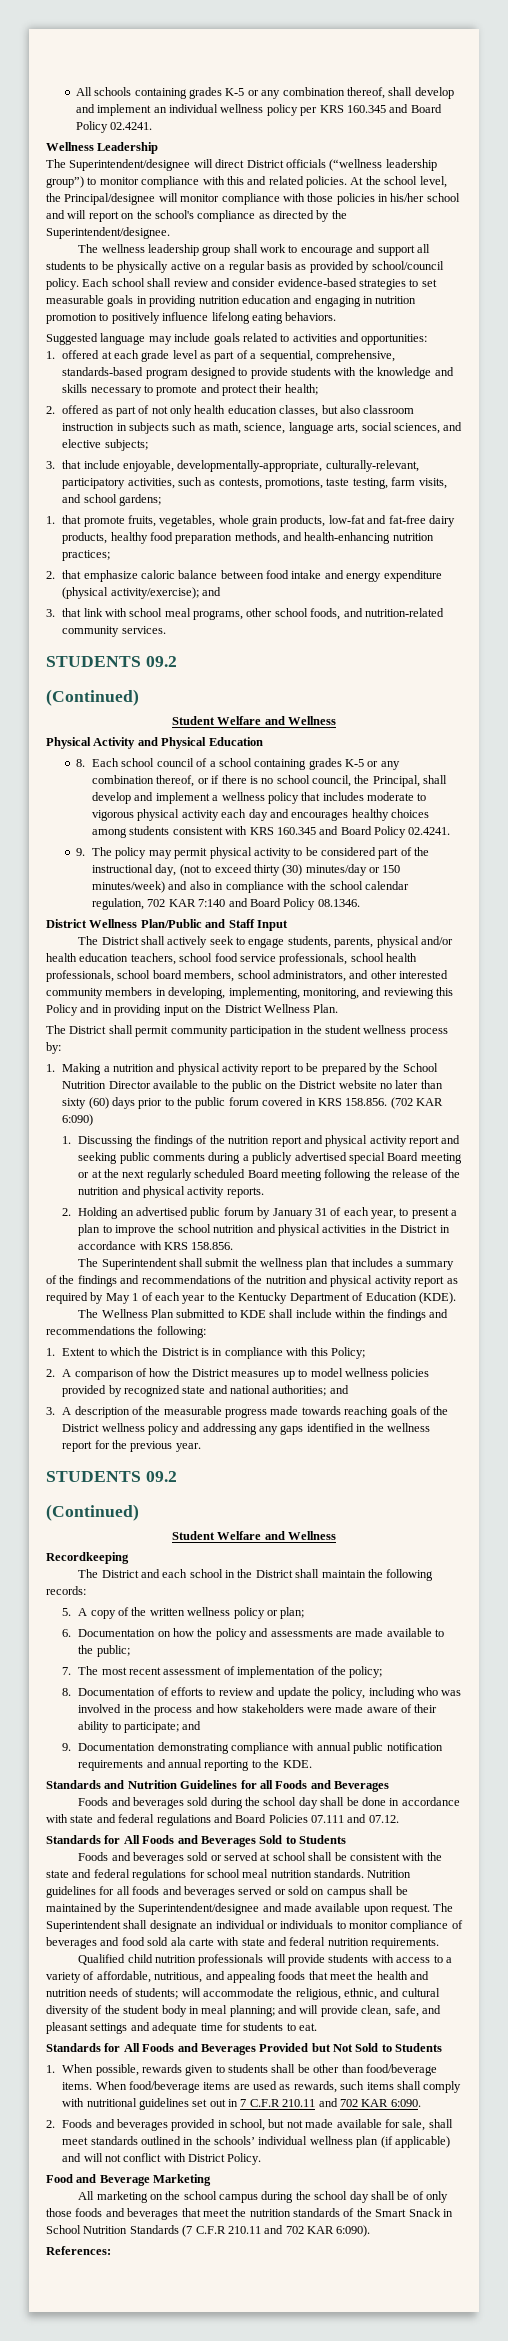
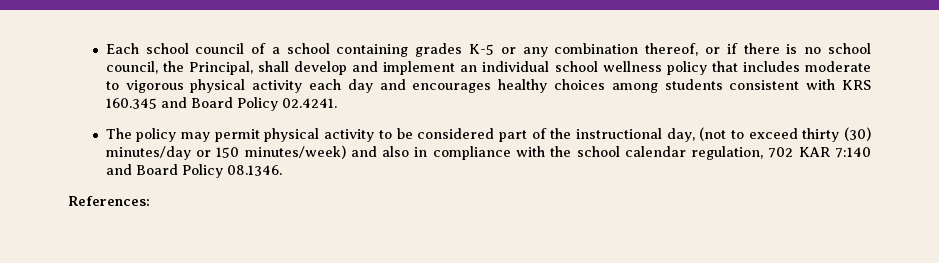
- All schools containing grades K-5 or any combination thereof, shall develop and implement an individual wellness policy per KRS 160.345 and Board Policy 02.4241.
- Wellness Leadership
- The Superintendent/designee will direct District officials (“wellness leadership group”) to monitor compliance with this and related policies. At the school level, the Principal/designee will monitor compliance with those policies in his/her school and will report on the school's compliance as directed by the Superintendent/designee.
- The wellness leadership group shall work to encourage and support all students to be physically active on a regular basis as provided by school/council policy. Each school shall review and consider evidence-based strategies to set measurable goals in providing nutrition education and engaging in nutrition promotion to positively influence lifelong eating behaviors.
- Suggested language may include goals related to activities and opportunities:
- 1. offered at each grade level as part of a sequential, comprehensive, standards-based program designed to provide students with the knowledge and skills necessary to promote and protect their health;
- 2. offered as part of not only health education classes, but also classroom instruction in subjects such as math, science, language arts, social sciences, and elective subjects;
- 3. that include enjoyable, developmentally-appropriate, culturally-relevant, participatory activities, such as contests, promotions, taste testing, farm visits, and school gardens;
- 1. that promote fruits, vegetables, whole grain products, low-fat and fat-free dairy products, healthy food preparation methods, and health-enhancing nutrition practices;
- 2. that emphasize caloric balance between food intake and energy expenditure (physical activity/exercise); and
- 3. that link with school meal programs, other school foods, and nutrition-related community services.
- STUDENTS 09.2
- (Continued)
- Student Welfare and Wellness
- Physical Activity and Physical Education
- 8. Each school council of a school containing grades K-5 or any combination thereof, or if there is no school council, the Principal, shall develop and implement a wellness policy that includes moderate to vigorous physical activity each day and encourages healthy choices among students consistent with KRS 160.345 and Board Policy 02.4241.
+ Each school council of a school containing grades K-5 or any combination thereof, or if there is no school council, the Principal, shall develop and implement an individual school wellness policy that includes moderate to vigorous physical activity each day and encourages healthy choices among students consistent with KRS 160.345 and Board Policy 02.4241.
- 9. The policy may permit physical activity to be considered part of the instructional day, (not to exceed thirty (30) minutes/day or 150 minutes/week) and also in compliance with the school calendar regulation, 702 KAR 7:140 and Board Policy 08.1346.
+ The policy may permit physical activity to be considered part of the instructional day, (not to exceed thirty (30) minutes/day or 150 minutes/week) and also in compliance with the school calendar regulation, 702 KAR 7:140 and Board Policy 08.1346.
- District Wellness Plan/Public and Staff Input
- The District shall actively seek to engage students, parents, physical and/or health education teachers, school food service professionals, school health professionals, school board members, school administrators, and other interested community members in developing, implementing, monitoring, and reviewing this Policy and in providing input on the District Wellness Plan.
- The District shall permit community participation in the student wellness process by:
- 1. Making a nutrition and physical activity report to be prepared by the School Nutrition Director available to the public on the District website no later than sixty (60) days prior to the public forum covered in KRS 158.856. (702 KAR 6:090)
- 1. Discussing the findings of the nutrition report and physical activity report and seeking public comments during a publicly advertised special Board meeting or at the next regularly scheduled Board meeting following the release of the nutrition and physical activity reports.
- 2. Holding an advertised public forum by January 31 of each year, to present a plan to improve the school nutrition and physical activities in the District in accordance with KRS 158.856.
- The Superintendent shall submit the wellness plan that includes a summary of the findings and recommendations of the nutrition and physical activity report as required by May 1 of each year to the Kentucky Department of Education (KDE).
- The Wellness Plan submitted to KDE shall include within the findings and recommendations the following:
- 1. Extent to which the District is in compliance with this Policy;
- 2. A comparison of how the District measures up to model wellness policies provided by recognized state and national authorities; and
- 3. A description of the measurable progress made towards reaching goals of the District wellness policy and addressing any gaps identified in the wellness report for the previous year.
- STUDENTS 09.2
- (Continued)
- Student Welfare and Wellness
- Recordkeeping
- The District and each school in the District shall maintain the following records:
- 5. A copy of the written wellness policy or plan;
- 6. Documentation on how the policy and assessments are made available to the public;
- 7. The most recent assessment of implementation of the policy;
- 8. Documentation of efforts to review and update the policy, including who was involved in the process and how stakeholders were made aware of their ability to participate; and
- 9. Documentation demonstrating compliance with annual public notification requirements and annual reporting to the KDE.
- Standards and Nutrition Guidelines for all Foods and Beverages
- Foods and beverages sold during the school day shall be done in accordance with state and federal regulations and Board Policies 07.111 and 07.12.
- Standards for All Foods and Beverages Sold to Students
- Foods and beverages sold or served at school shall be consistent with the state and federal regulations for school meal nutrition standards. Nutrition guidelines for all foods and beverages served or sold on campus shall be maintained by the Superintendent/designee and made available upon request. The Superintendent shall designate an individual or individuals to monitor compliance of beverages and food sold ala carte with state and federal nutrition requirements.
- Qualified child nutrition professionals will provide students with access to a variety of affordable, nutritious, and appealing foods that meet the health and nutrition needs of students; will accommodate the religious, ethnic, and cultural diversity of the student body in meal planning; and will provide clean, safe, and pleasant settings and adequate time for students to eat.
- Standards for All Foods and Beverages Provided but Not Sold to Students
- 1. When possible, rewards given to students shall be other than food/beverage items. When food/beverage items are used as rewards, such items shall comply with nutritional guidelines set out in 7 C.F.R 210.11 and 702 KAR 6:090.
- 2. Foods and beverages provided in school, but not made available for sale, shall meet standards outlined in the schools’ individual wellness plan (if applicable) and will not conflict with District Policy.
- Food and Beverage Marketing
- All marketing on the school campus during the school day shall be of only those foods and beverages that meet the nutrition standards of the Smart Snack in School Nutrition Standards (7 C.F.R 210.11 and 702 KAR 6:090).

